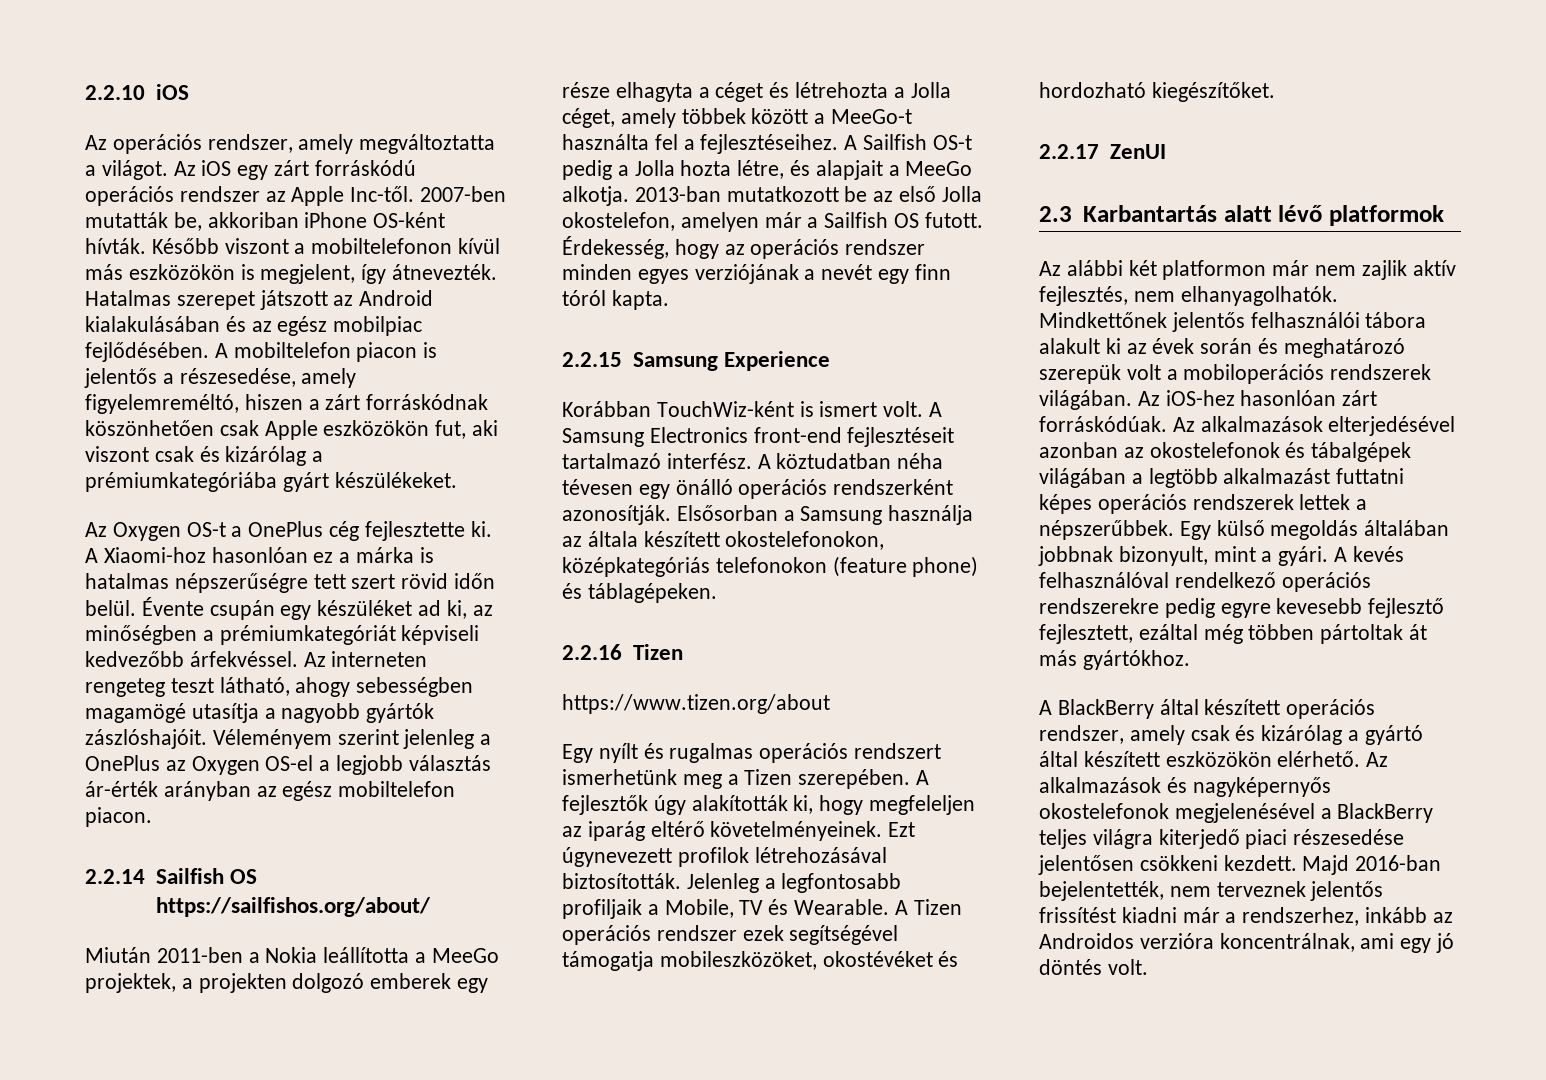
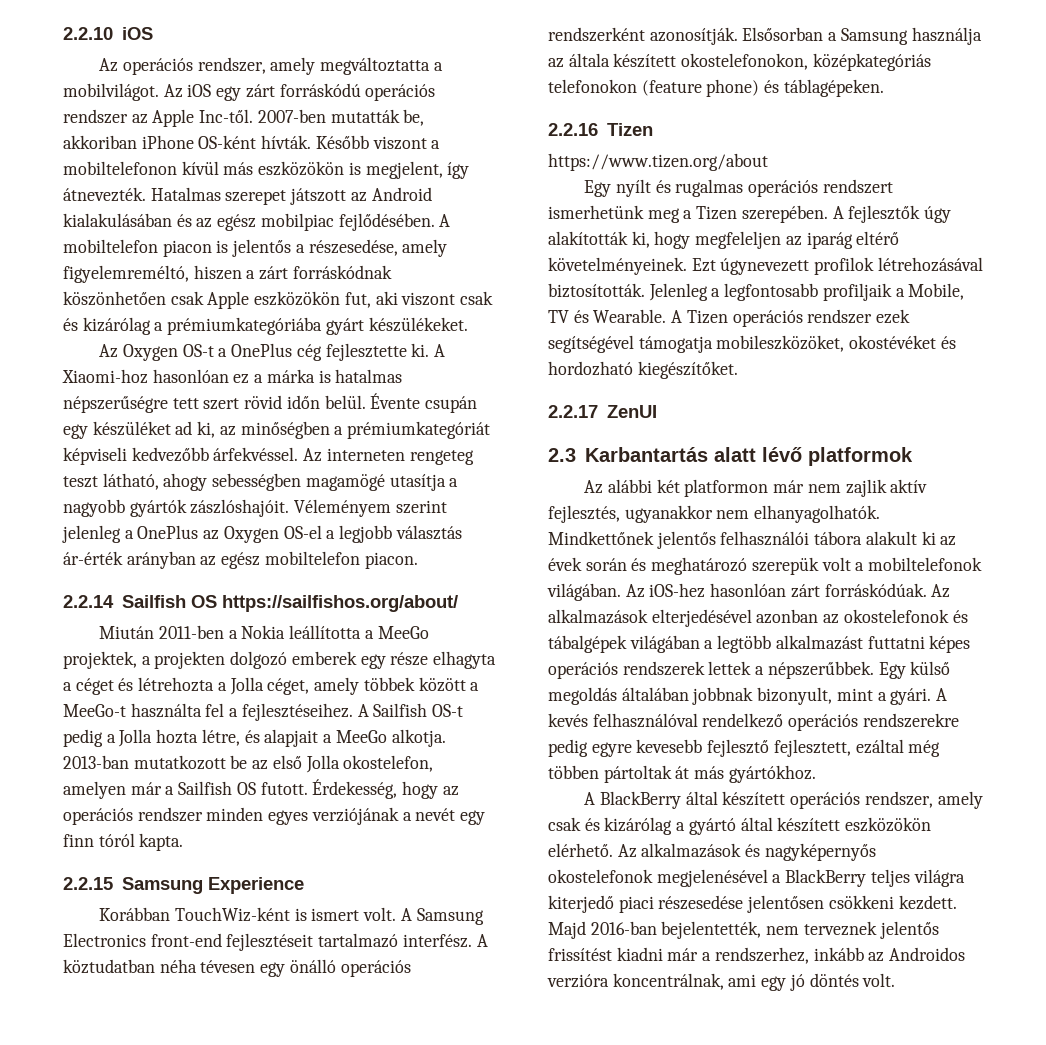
- Az operációs rendszer, amely megváltoztatta a világot.
+ Az operációs rendszer, amely megváltoztatta a mobilvilágot.
- Az alábbi két platformon már nem zajlik aktív fejlesztés, nem elhanyagolhatók.
+ Az alábbi két platformon már nem zajlik aktív fejlesztés, ugyanakkor nem elhanyagolhatók.
- Mindkettőnek jelentős felhasználói tábora alakult ki az évek során és meghatározó szerepük volt a mobiloperációs rendszerek világában.
+ Mindkettőnek jelentős felhasználói tábora alakult ki az évek során és meghatározó szerepük volt a mobiltelefonok világában.

